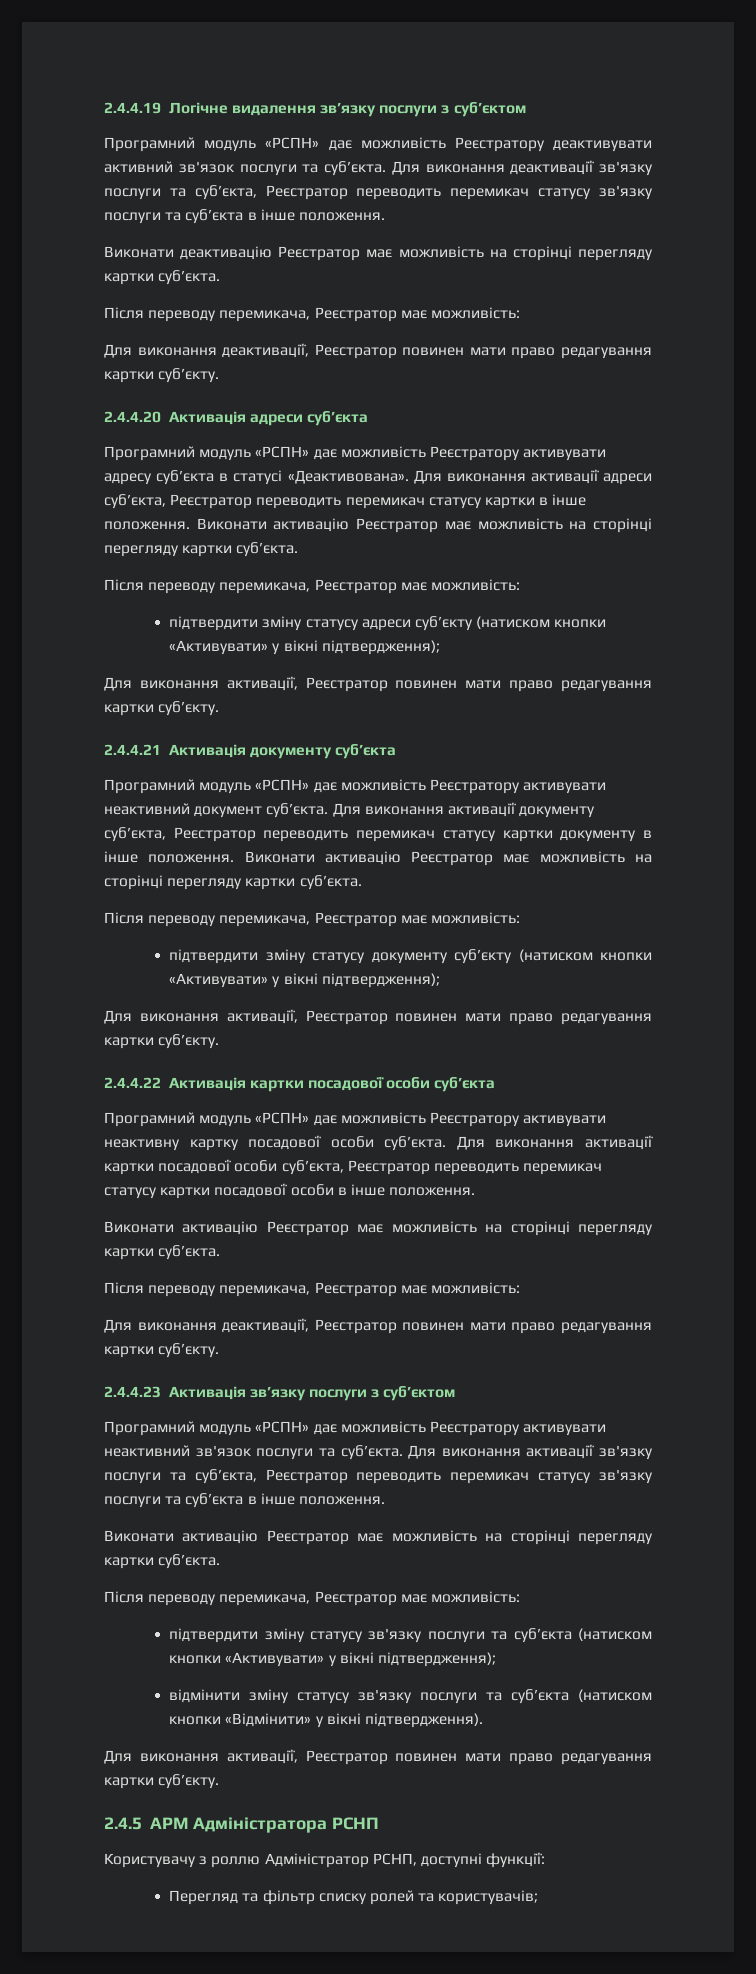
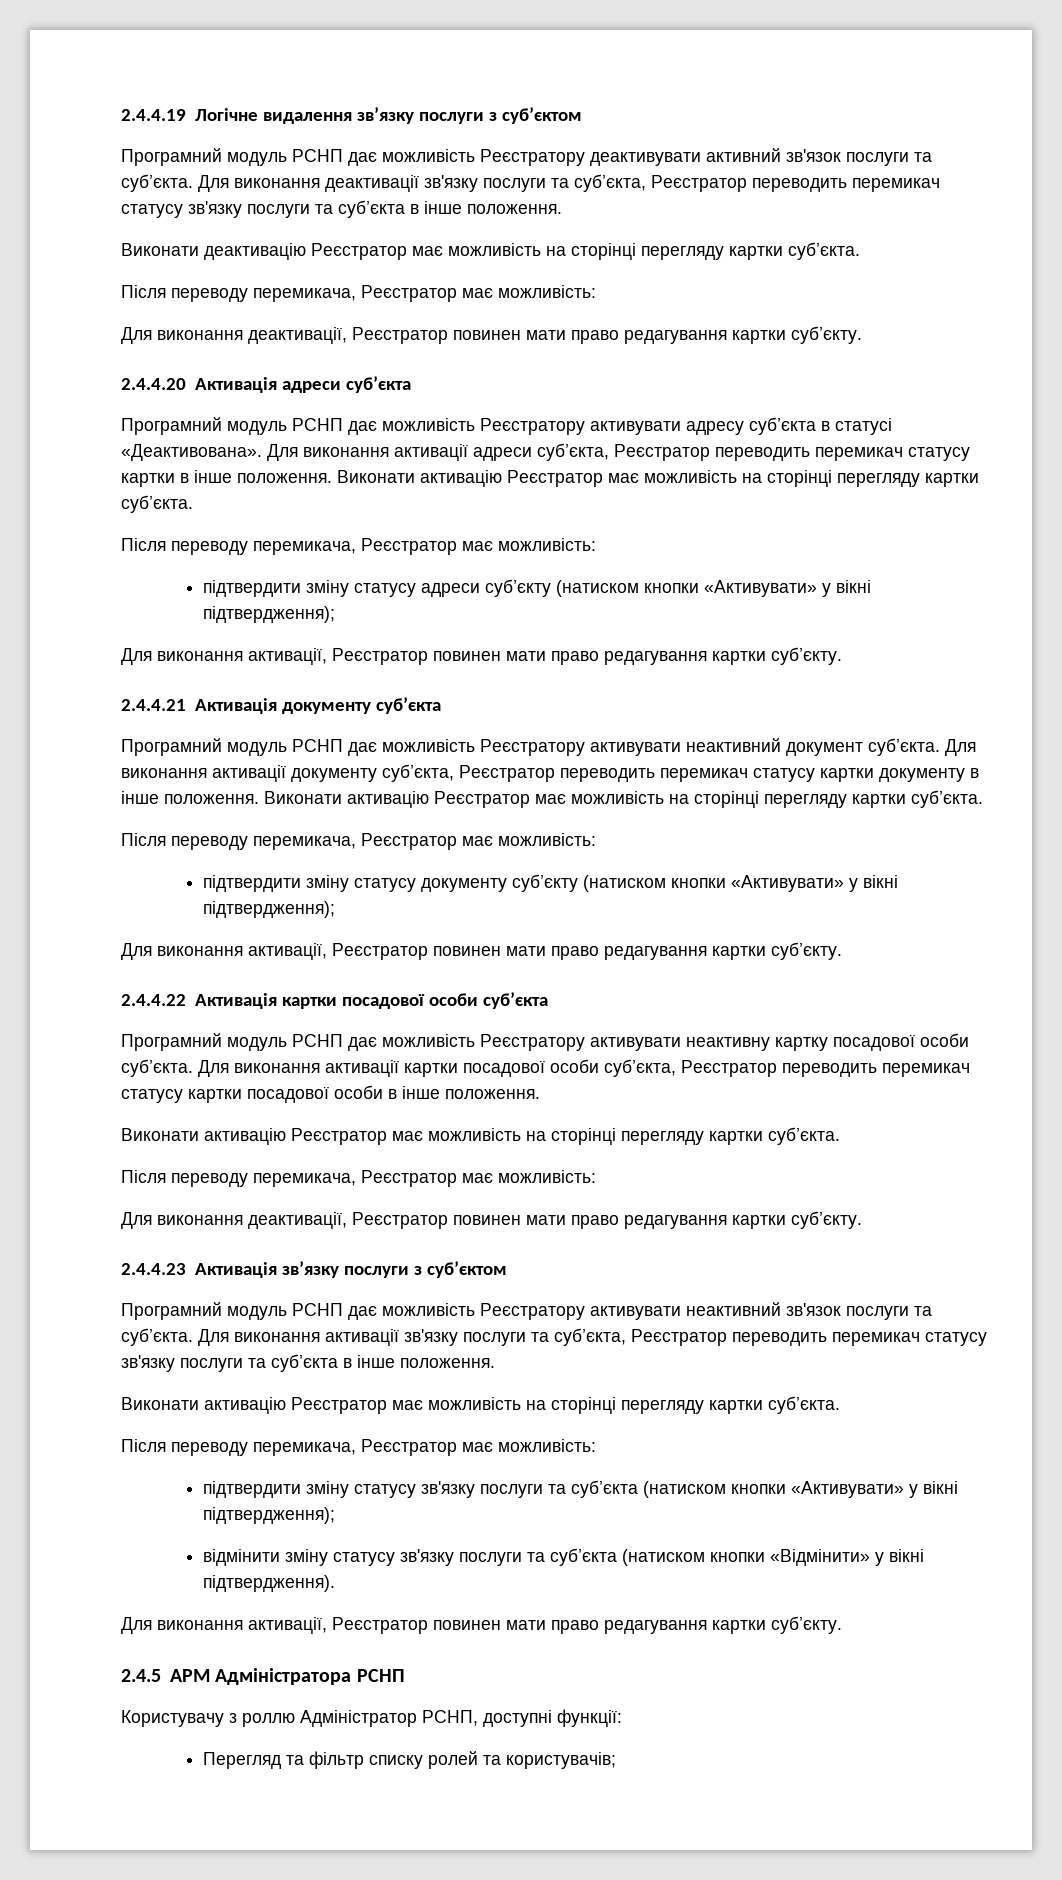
- Програмний модуль «РСПН» дає можливість Реєстратору деактивувати активний зв'язок послуги та суб’єкта.
+ Програмний модуль РСНП дає можливість Реєстратору деактивувати активний зв'язок послуги та суб’єкта.
- Програмний модуль «РСПН» дає можливість Реєстратору активувати адресу суб’єкта в статусі «Деактивована».
+ Програмний модуль РСНП дає можливість Реєстратору активувати адресу суб’єкта в статусі «Деактивована».
- Програмний модуль «РСПН» дає можливість Реєстратору активувати неактивний документ суб’єкта.
+ Програмний модуль РСНП дає можливість Реєстратору активувати неактивний документ суб’єкта.
- Програмний модуль «РСПН» дає можливість Реєстратору активувати неактивну картку посадової особи суб’єкта.
+ Програмний модуль РСНП дає можливість Реєстратору активувати неактивну картку посадової особи суб’єкта.
- Програмний модуль «РСПН» дає можливість Реєстратору активувати неактивний зв'язок послуги та суб’єкта.
+ Програмний модуль РСНП дає можливість Реєстратору активувати неактивний зв'язок послуги та суб’єкта.

